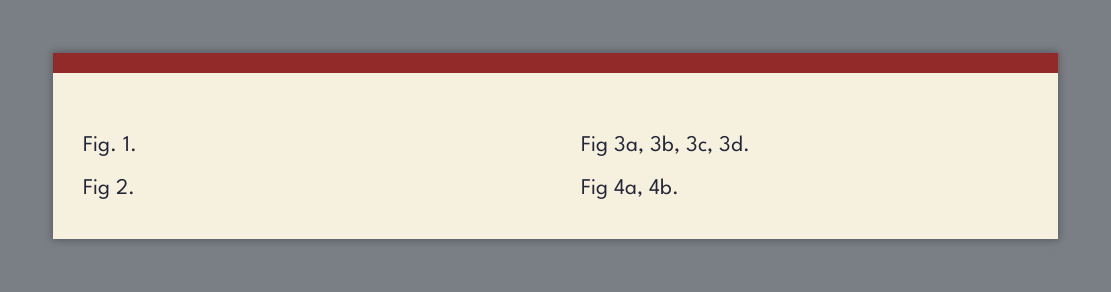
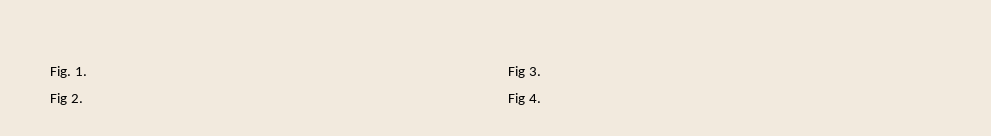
- Fig 3a, 3b, 3c, 3d.
- Fig 4a, 4b.
+ Fig 3.
+ Fig 4.

